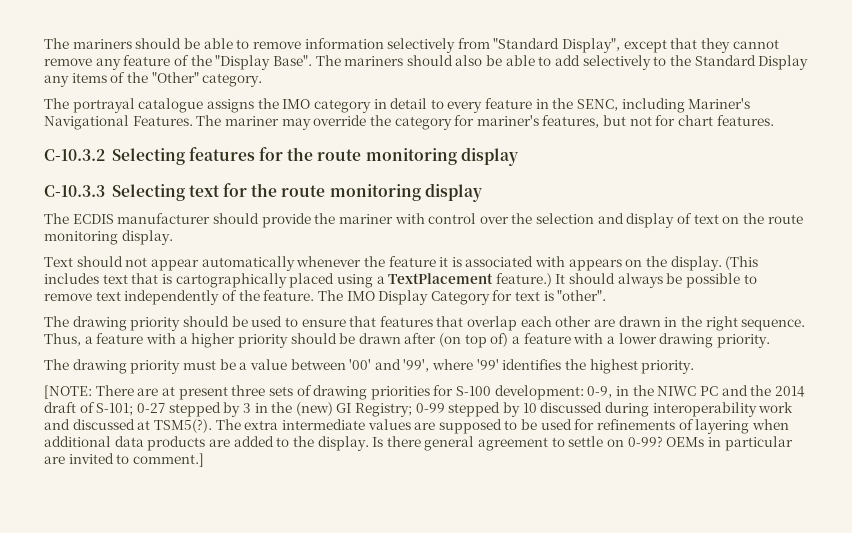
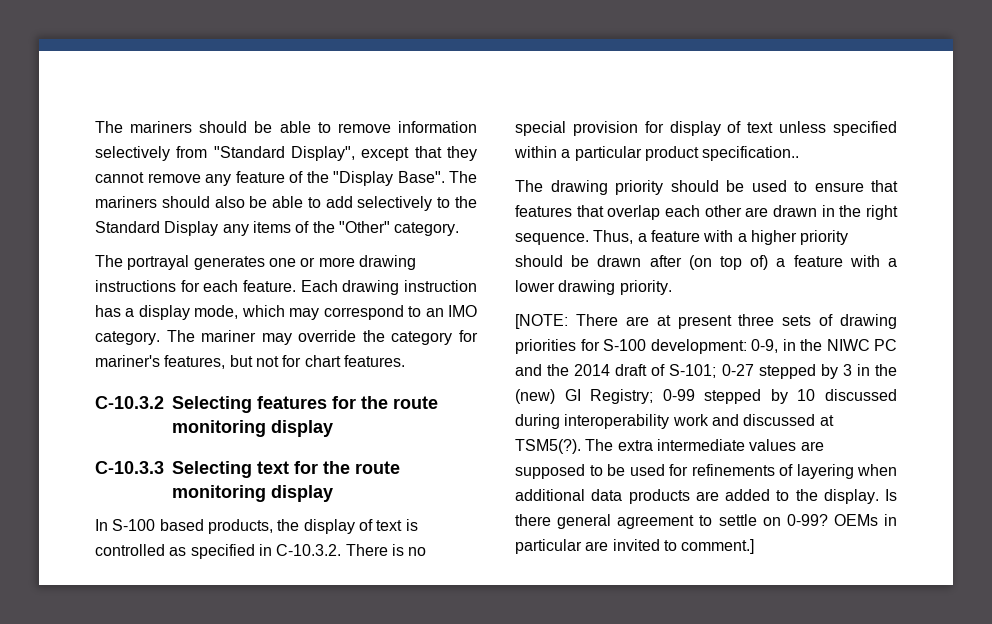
- The portrayal catalogue assigns the IMO category in detail to every feature in the SENC, including Mariner's Navigational Features.
+ The portrayal generates one or more drawing instructions for each feature. Each drawing instruction has a display mode, which may correspond to an IMO category.
- The ECDIS manufacturer should provide the mariner with control over the selection and display of text on the route monitoring display.
- Text should not appear automatically whenever the feature it is associated with appears on the display. (This includes text that is cartographically placed using a TextPlacement feature.) It should always be possible to remove text independently of the feature. The IMO Display Category for text is "other".
+ In S-100 based products, the display of text is controlled as specified in C-10.3.2. There is no special provision for display of text unless specified within a particular product specification..
- The drawing priority must be a value between '00' and '99', where '99' identifies the highest priority.

